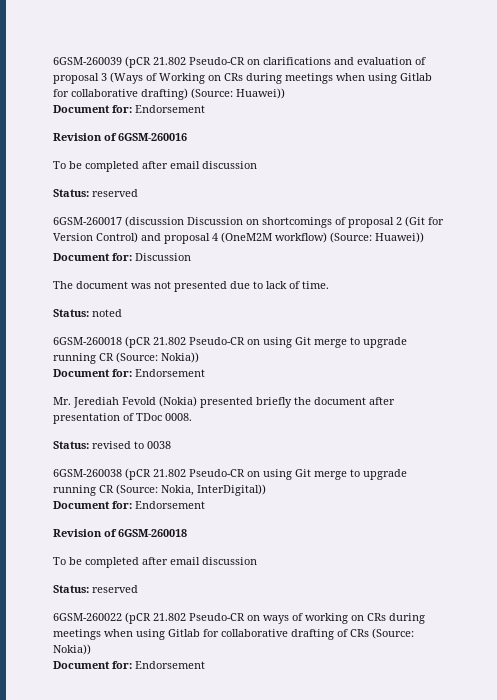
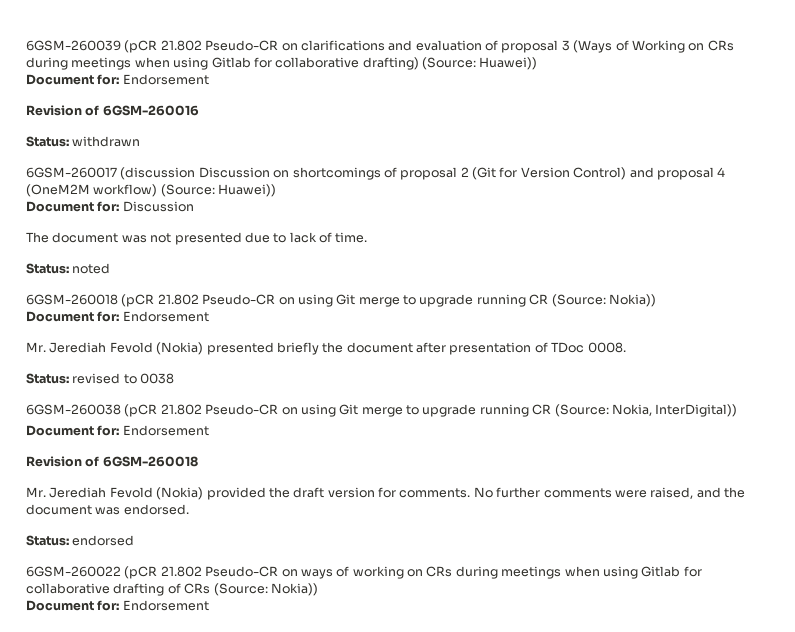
  Revision of 6GSM-260016
- To be completed after email discussion
- Status: reserved
+ Status: withdrawn
  Revision of 6GSM-260018
- To be completed after email discussion
- Status: reserved
+ Mr. Jerediah Fevold (Nokia) provided the draft version for comments. No further comments were raised, and the document was endorsed.
+ Status: endorsed

